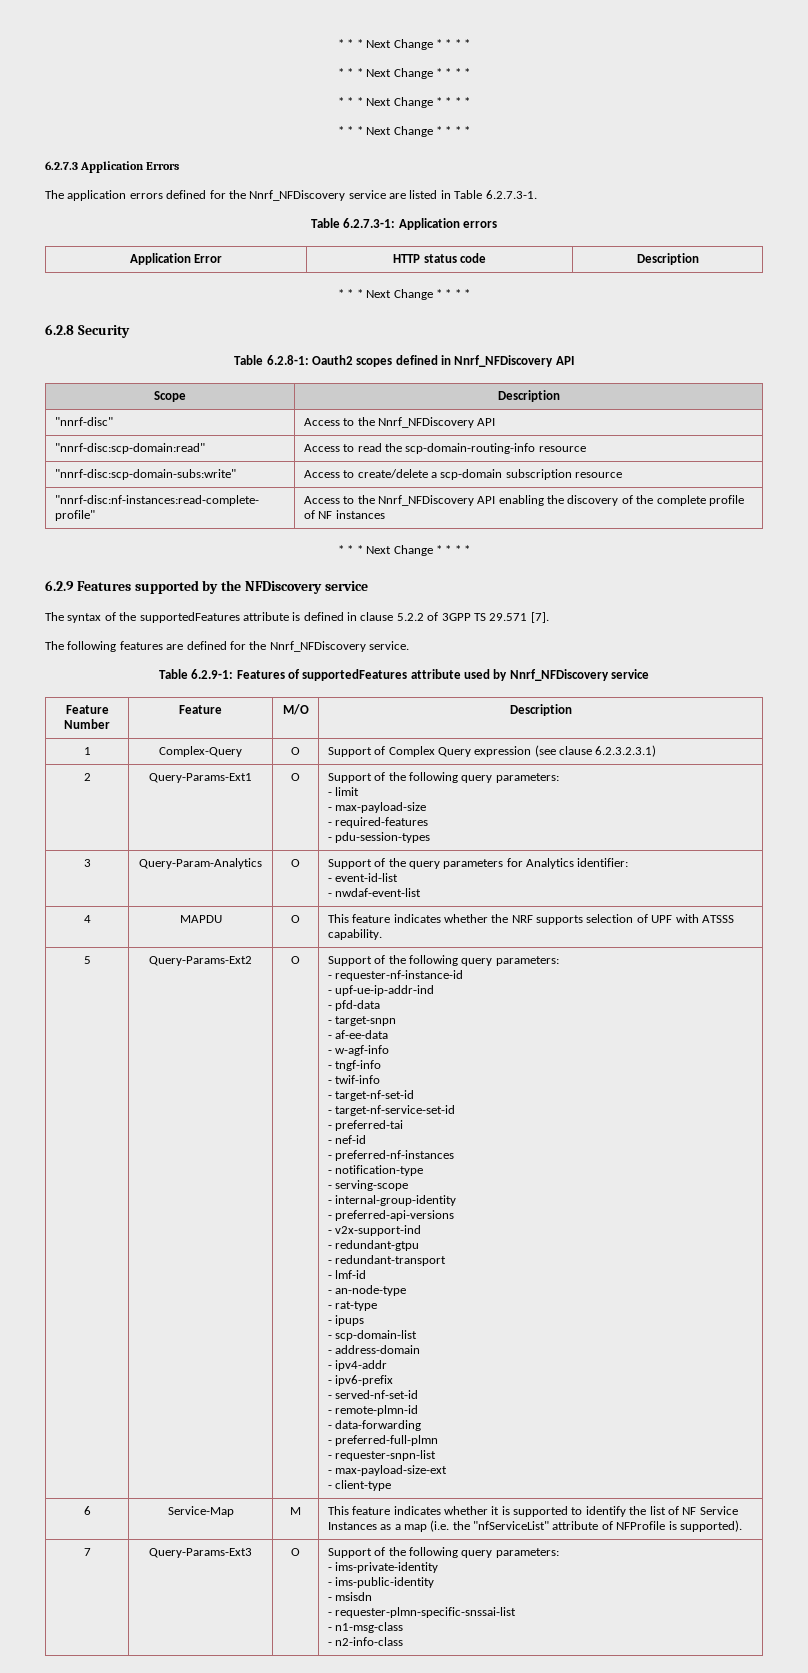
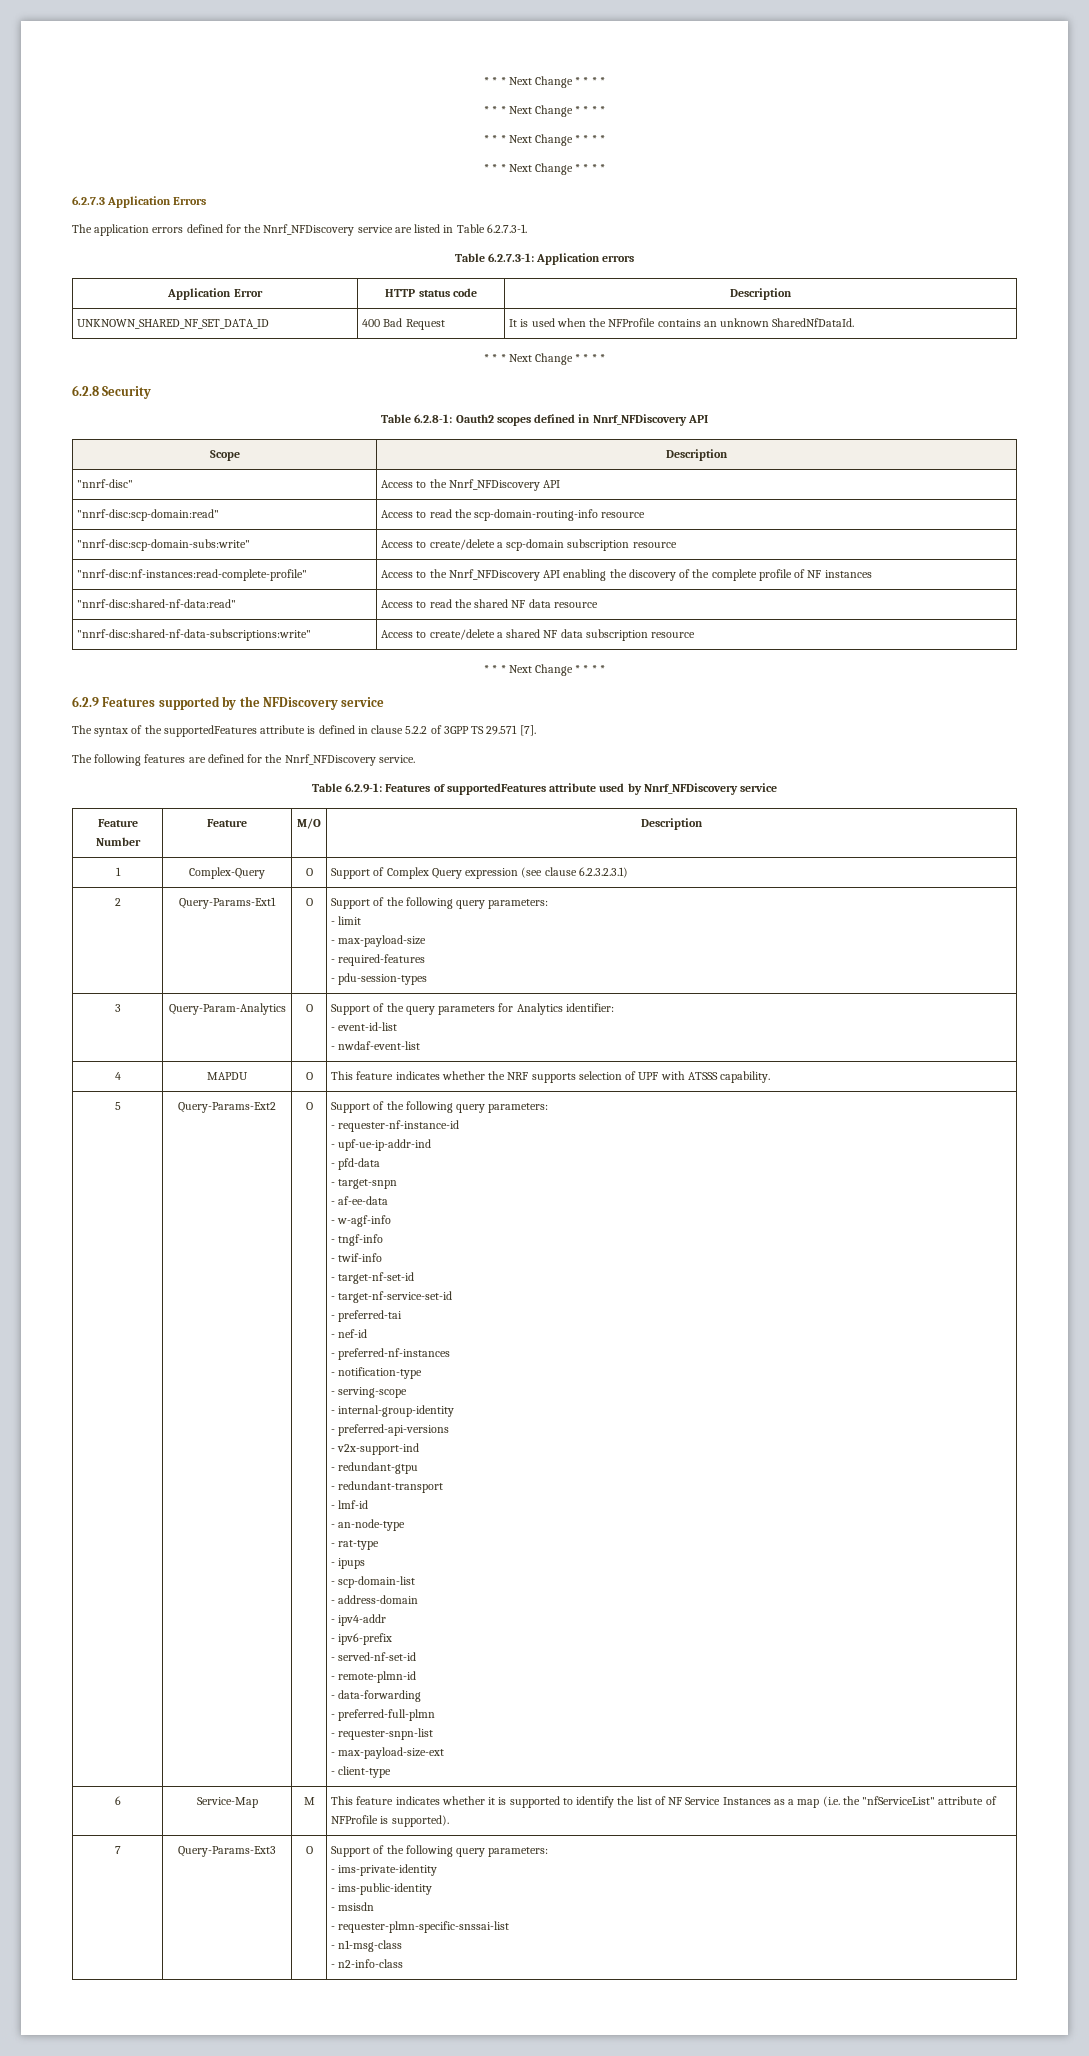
+ UNKNOWN_SHARED_NF_SET_DATA_ID | 400 Bad Request | It is used when the NFProfile contains an unknown SharedNfDataId.
+ "nnrf-disc:shared-nf-data:read" | Access to read the shared NF data resource
+ "nnrf-disc:shared-nf-data-subscriptions:write" | Access to create/delete a shared NF data subscription resource

